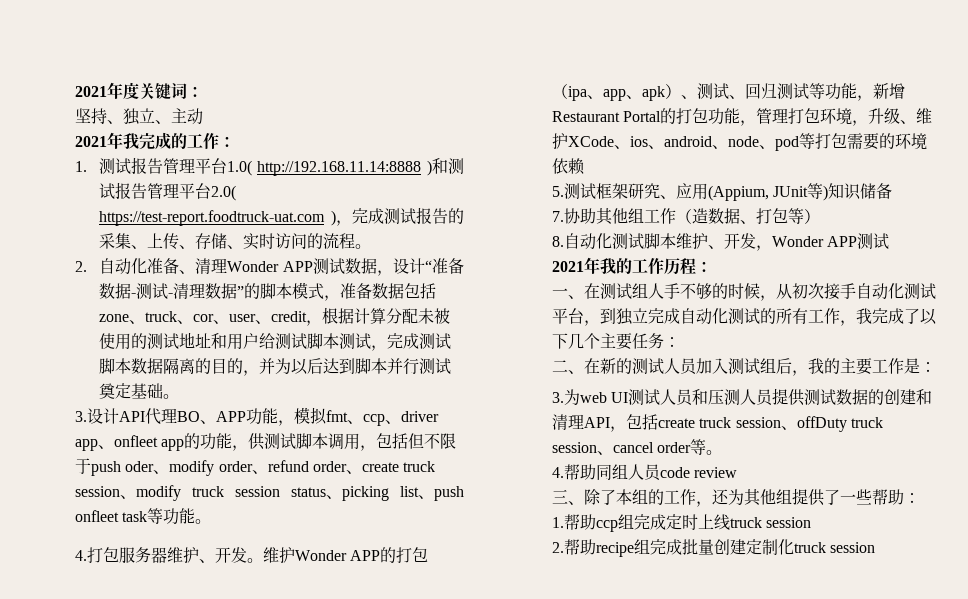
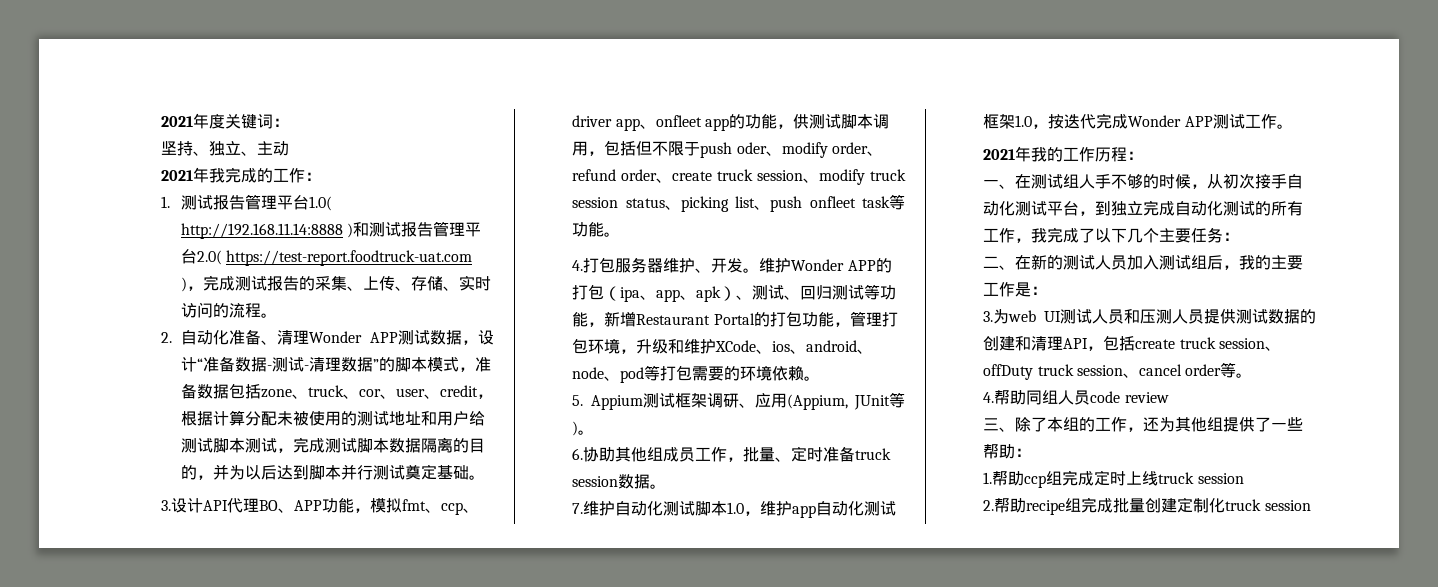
- 维护Wonder APP的打包（ipa、app、apk）、测试、回归测试等功能，新增Restaurant Portal的打包功能，管理打包环境，升级、维护XCode、ios、android、node、pod等打包需要的环境依赖
+ 维护Wonder APP的打包（ipa、app、apk）、测试、回归测试等功能，新增Restaurant Portal的打包功能，管理打包环境，升级和维护XCode、ios、android、node、pod等打包需要的环境依赖。
- 5.测试框架研究、应用(Appium, JUnit等)知识储备
- 7.协助其他组工作（造数据、打包等）
- 8.自动化测试脚本维护、开发，Wonder APP测试
+ 5. Appium测试框架调研、应用(Appium, JUnit等)。
+ 6.协助其他组成员工作，批量、定时准备truck session数据。
+ 7.维护自动化测试脚本1.0，维护app自动化测试框架1.0，按迭代完成Wonder APP测试工作。

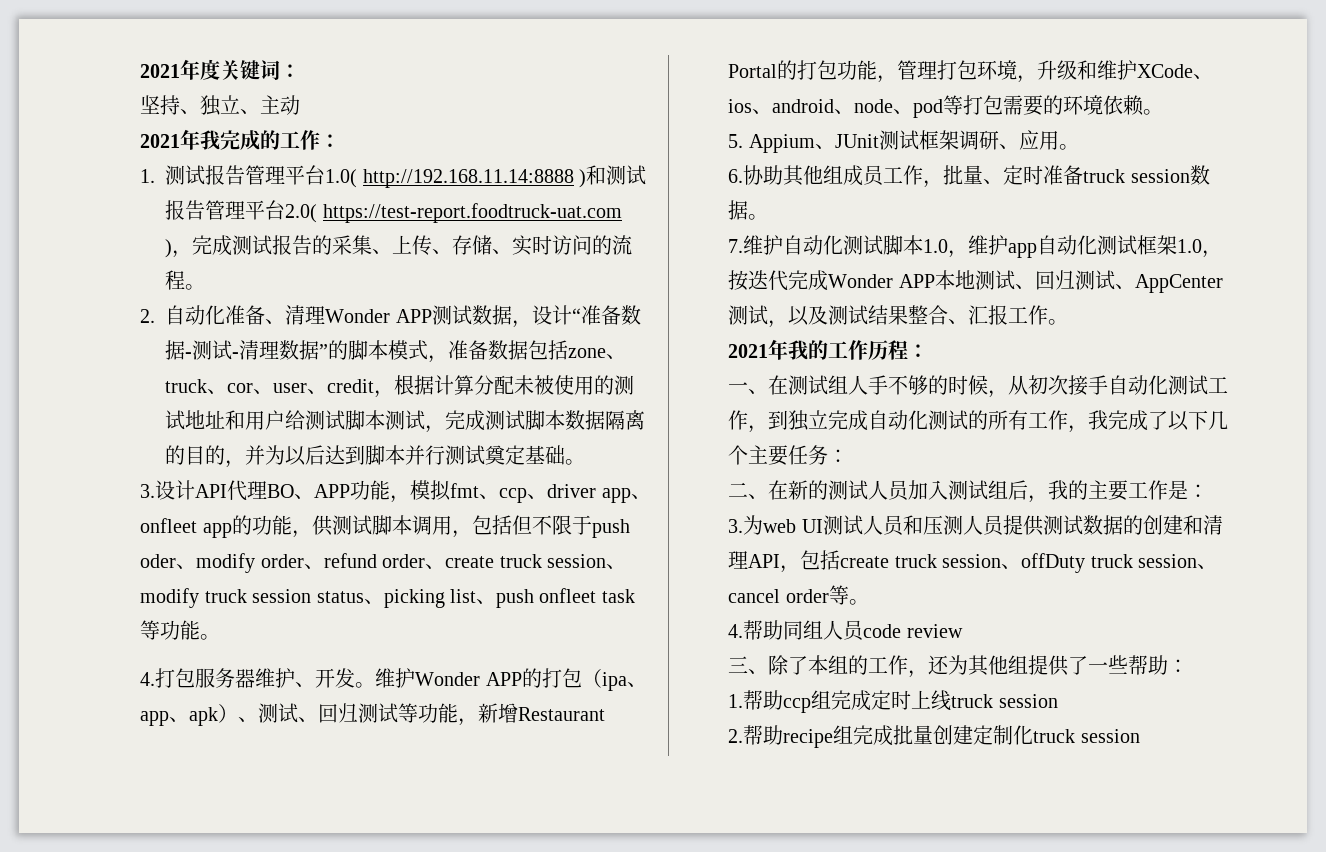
- 5. Appium测试框架调研、应用(Appium, JUnit等)。
+ 5. Appium、JUnit测试框架调研、应用。
- 7.维护自动化测试脚本1.0，维护app自动化测试框架1.0，按迭代完成Wonder APP测试工作。
+ 7.维护自动化测试脚本1.0，维护app自动化测试框架1.0，按迭代完成Wonder APP本地测试、回归测试、AppCenter测试，以及测试结果整合、汇报工作。
- 一、在测试组人手不够的时候，从初次接手自动化测试平台，到独立完成自动化测试的所有工作，我完成了以下几个主要任务：
+ 一、在测试组人手不够的时候，从初次接手自动化测试工作，到独立完成自动化测试的所有工作，我完成了以下几个主要任务：

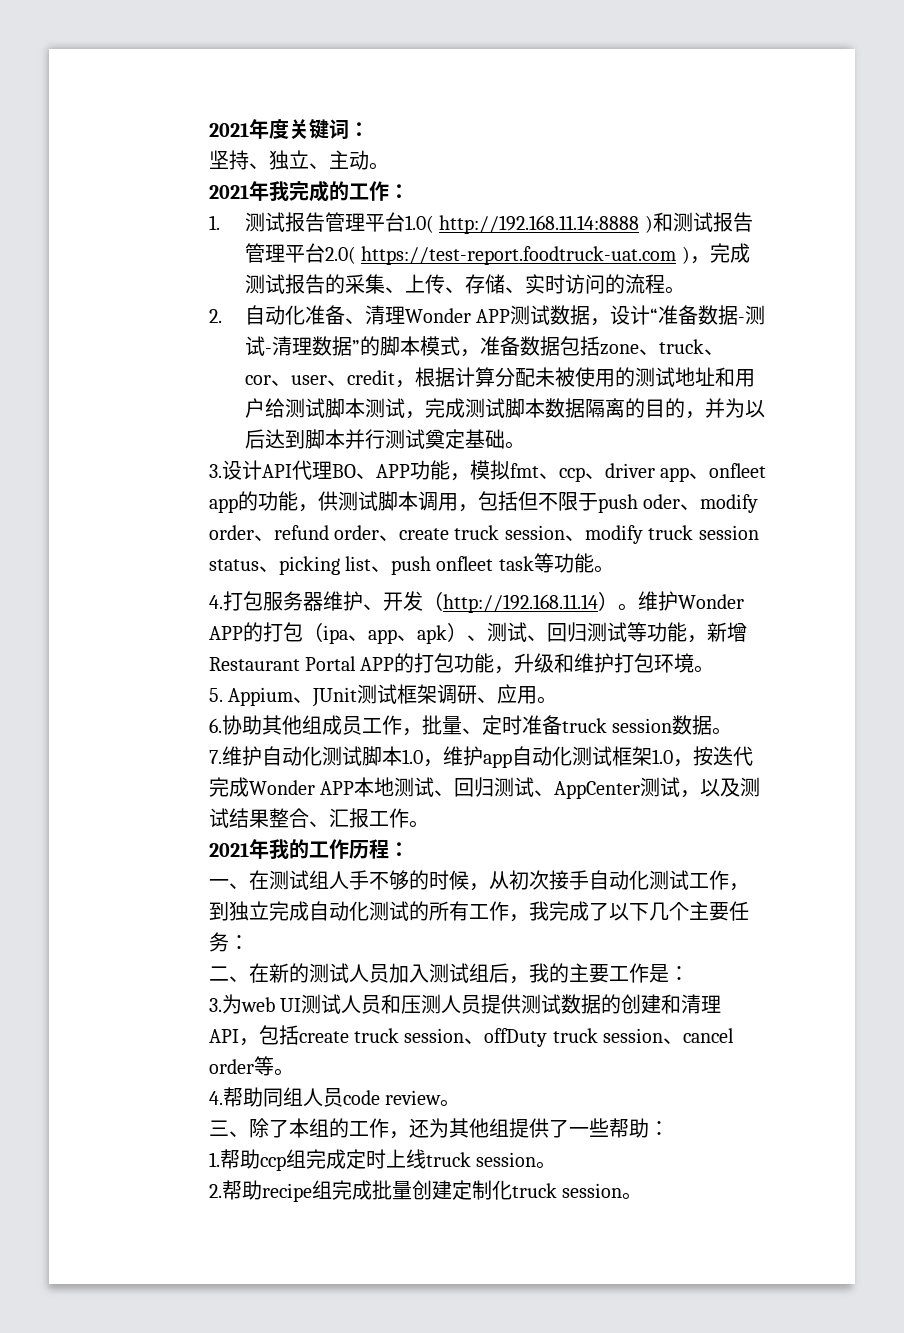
- 坚持、独立、主动
+ 坚持、独立、主动。
- 4.打包服务器维护、开发。
+ 4.打包服务器维护、开发（http://192.168.11.14）。
- 维护Wonder APP的打包（ipa、app、apk）、测试、回归测试等功能，新增Restaurant Portal的打包功能，管理打包环境，升级和维护XCode、ios、android、node、pod等打包需要的环境依赖。
+ 维护Wonder APP的打包（ipa、app、apk）、测试、回归测试等功能，新增Restaurant Portal APP的打包功能，升级和维护打包环境。
- 4.帮助同组人员code review
+ 4.帮助同组人员code review。
- 1.帮助ccp组完成定时上线truck session
+ 1.帮助ccp组完成定时上线truck session。
- 2.帮助recipe组完成批量创建定制化truck session
+ 2.帮助recipe组完成批量创建定制化truck session。

